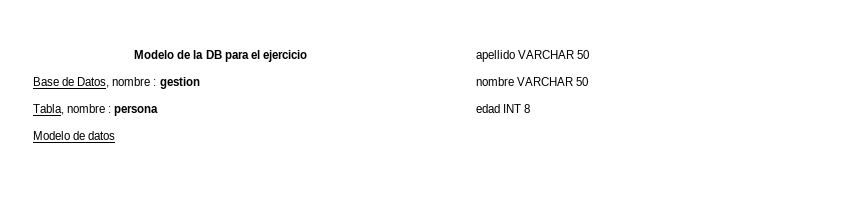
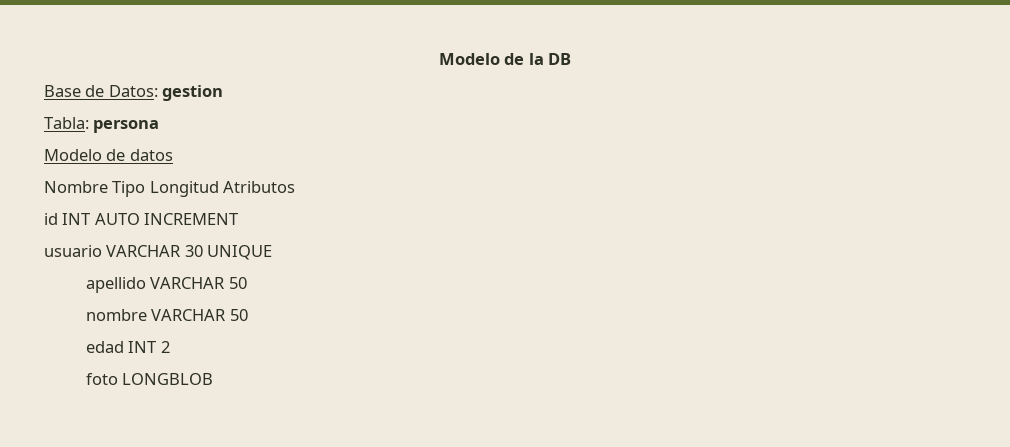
- Modelo de la DB para el ejercicio
+ Modelo de la DB
- Base de Datos, nombre : gestion
- Tabla, nombre : persona
+ Base de Datos: gestion
+ Tabla: persona
  Modelo de datos
+ Nombre Tipo Longitud Atributos
+ id INT AUTO INCREMENT
+ usuario VARCHAR 30 UNIQUE
- edad INT 8
+ edad INT 2
+ foto LONGBLOB

